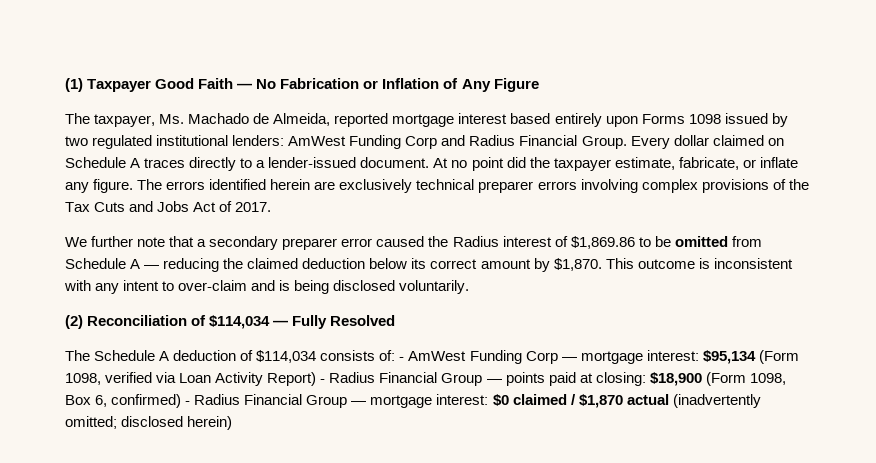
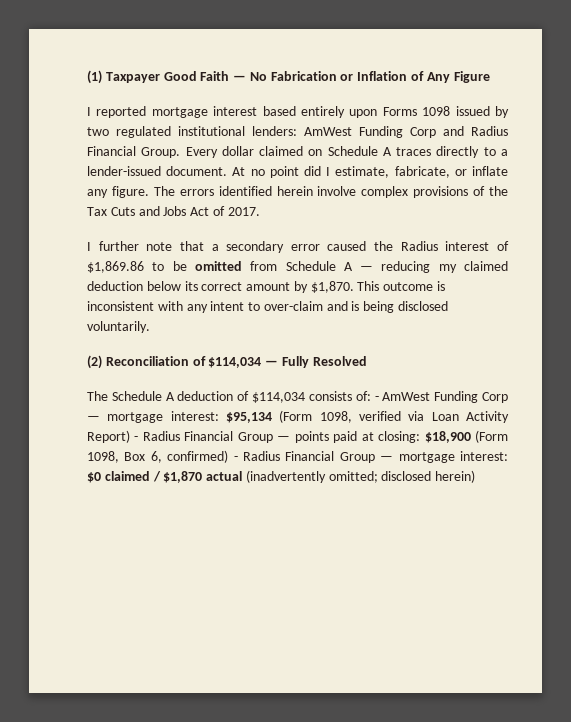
- The taxpayer, Ms. Machado de Almeida, reported mortgage interest based entirely upon Forms 1098 issued by two regulated institutional lenders: AmWest Funding Corp and Radius Financial Group.
+ I reported mortgage interest based entirely upon Forms 1098 issued by two regulated institutional lenders: AmWest Funding Corp and Radius Financial Group.
- At no point did the taxpayer estimate, fabricate, or inflate any figure.
+ At no point did I estimate, fabricate, or inflate any figure.
- The errors identified herein are exclusively technical preparer errors involving complex provisions of the Tax Cuts and Jobs Act of 2017.
+ The errors identified herein involve complex provisions of the Tax Cuts and Jobs Act of 2017.
- We further note that a secondary preparer error caused the Radius interest of $1,869.86 to be omitted from Schedule A — reducing the claimed deduction below its correct amount by $1,870.
+ I further note that a secondary error caused the Radius interest of $1,869.86 to be omitted from Schedule A — reducing my claimed deduction below its correct amount by $1,870.

